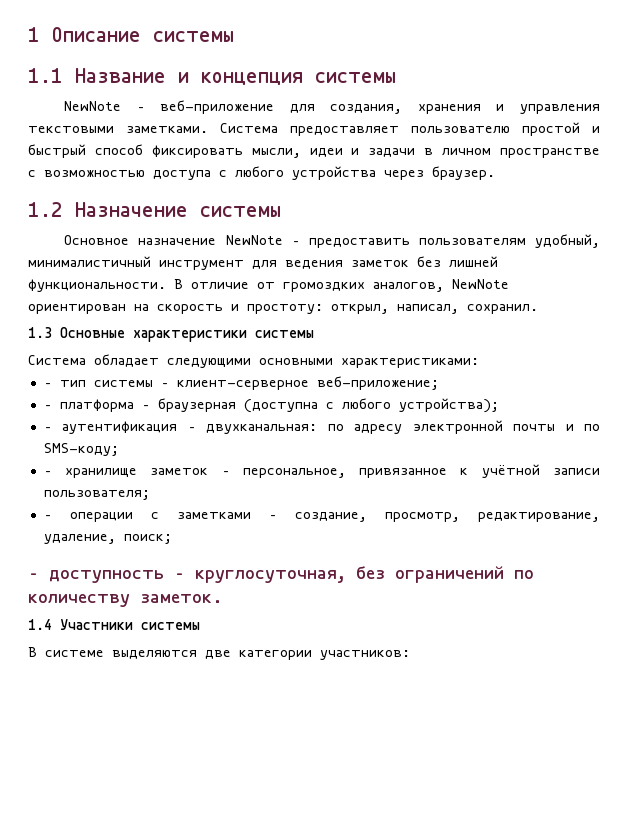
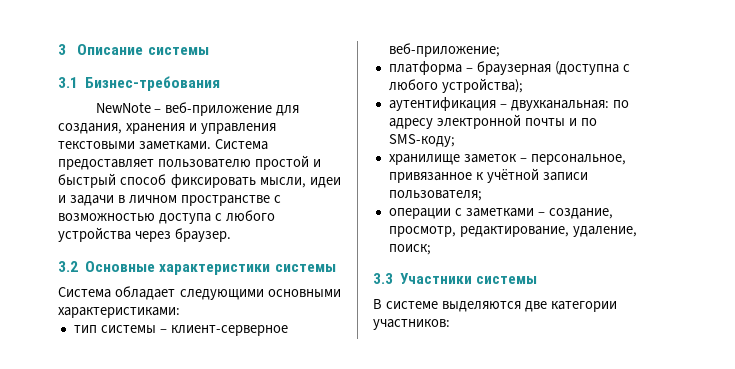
- 1 Описание системы
+ 3 Описание системы
- 1.1 Название и концепция системы
+ 3.1 Бизнес-требования
- 1.2 Назначение системы
- Основное назначение NewNote – предоставить пользователям удобный, минималистичный инструмент для ведения заметок без лишней функциональности. В отличие от громоздких аналогов, NewNote ориентирован на скорость и простоту: открыл, написал, сохранил.
- 1.3 Основные характеристики системы
+ 3.2 Основные характеристики системы
- – тип системы – клиент-серверное веб-приложение;
+ тип системы – клиент-серверное веб-приложение;
- – платформа – браузерная (доступна с любого устройства);
+ платформа – браузерная (доступна с любого устройства);
- – аутентификация – двухканальная: по адресу электронной почты и по SMS-коду;
+ аутентификация – двухканальная: по адресу электронной почты и по SMS-коду;
- – хранилище заметок – персональное, привязанное к учётной записи пользователя;
+ хранилище заметок – персональное, привязанное к учётной записи пользователя;
- – операции с заметками – создание, просмотр, редактирование, удаление, поиск;
+ операции с заметками – создание, просмотр, редактирование, удаление, поиск;
- – доступность – круглосуточная, без ограничений по количеству заметок.
- 1.4 Участники системы
+ 3.3 Участники системы

